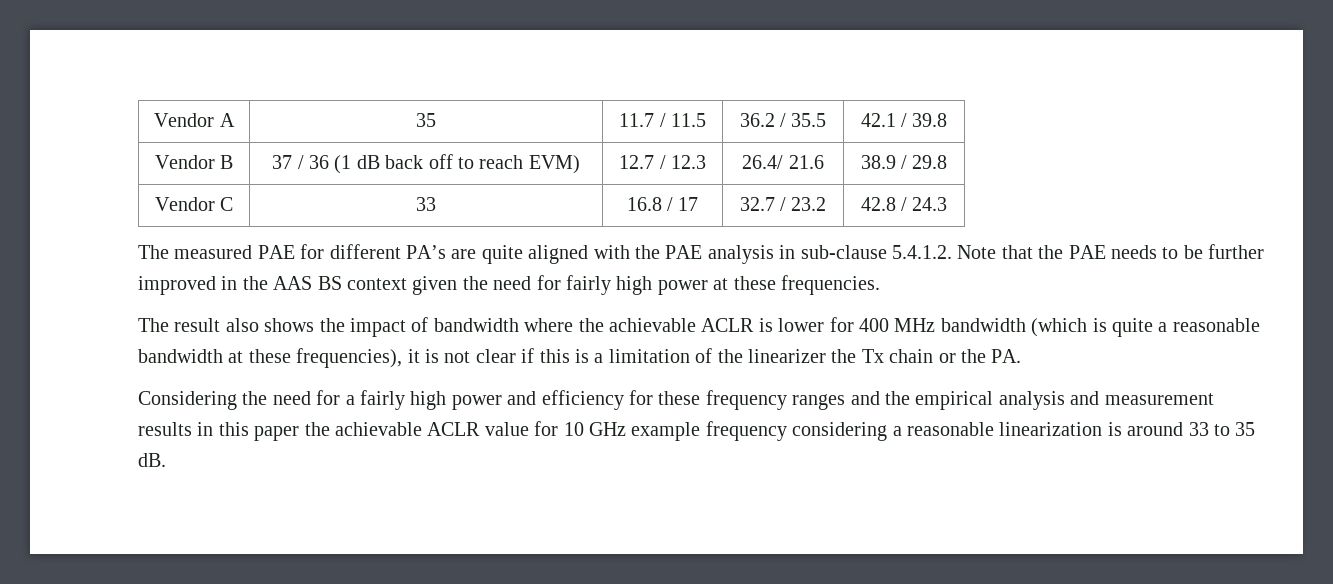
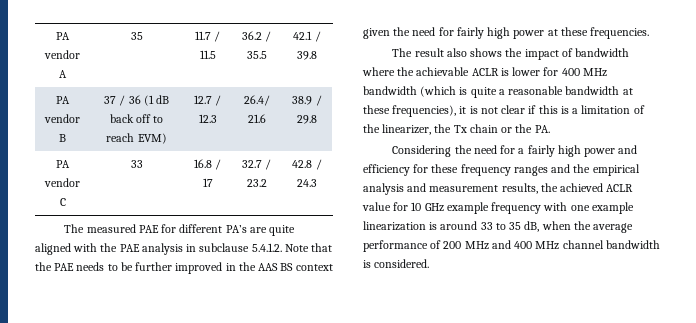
- Vendor A | 35 | 11.7 / 11.5 | 36.2 / 35.5 | 42.1 / 39.8
+ PA vendor A | 35 | 11.7 / 11.5 | 36.2 / 35.5 | 42.1 / 39.8
- Vendor B | 37 / 36 (1 dB back off to reach EVM) | 12.7 / 12.3 | 26.4/ 21.6 | 38.9 / 29.8
+ PA vendor B | 37 / 36 (1 dB back off to reach EVM) | 12.7 / 12.3 | 26.4/ 21.6 | 38.9 / 29.8
- Vendor C | 33 | 16.8 / 17 | 32.7 / 23.2 | 42.8 / 24.3
+ PA vendor C | 33 | 16.8 / 17 | 32.7 / 23.2 | 42.8 / 24.3
- The measured PAE for different PA’s are quite aligned with the PAE analysis in sub-clause 5.4.1.2. Note that the PAE needs to be further improved in the AAS BS context given the need for fairly high power at these frequencies.
+ The measured PAE for different PA’s are quite aligned with the PAE analysis in subclause 5.4.1.2. Note that the PAE needs to be further improved in the AAS BS context given the need for fairly high power at these frequencies.
- The result also shows the impact of bandwidth where the achievable ACLR is lower for 400 MHz bandwidth (which is quite a reasonable bandwidth at these frequencies), it is not clear if this is a limitation of the linearizer the Tx chain or the PA.
+ The result also shows the impact of bandwidth where the achievable ACLR is lower for 400 MHz bandwidth (which is quite a reasonable bandwidth at these frequencies), it is not clear if this is a limitation of the linearizer, the Tx chain or the PA.
- Considering the need for a fairly high power and efficiency for these frequency ranges and the empirical analysis and measurement results in this paper the achievable ACLR value for 10 GHz example frequency considering a reasonable linearization is around 33 to 35 dB.
+ Considering the need for a fairly high power and efficiency for these frequency ranges and the empirical analysis and measurement results, the achieved ACLR value for 10 GHz example frequency with one example linearization is around 33 to 35 dB, when the average performance of 200 MHz and 400 MHz channel bandwidth is considered.

